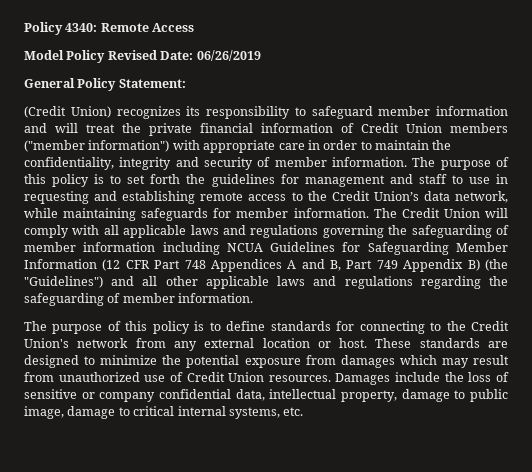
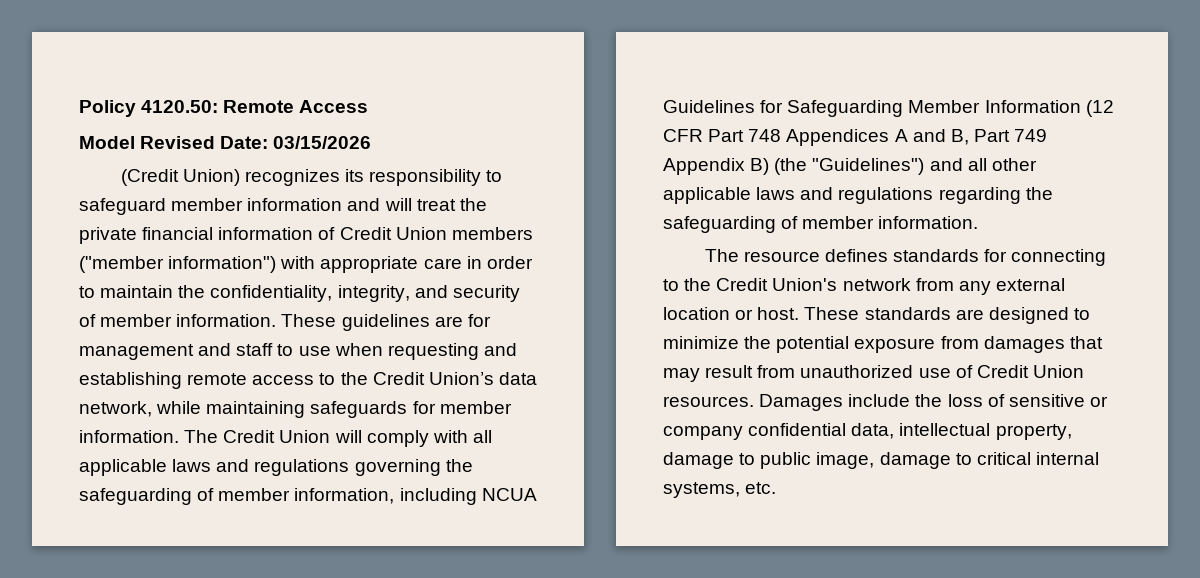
- Policy 4340: Remote Access
+ Policy 4120.50: Remote Access
- Model Policy Revised Date: 06/26/2019
- General Policy Statement:
+ Model Revised Date: 03/15/2026
- (Credit Union) recognizes its responsibility to safeguard member information and will treat the private financial information of Credit Union members ("member information") with appropriate care in order to maintain the confidentiality, integrity and security of member information.
+ (Credit Union) recognizes its responsibility to safeguard member information and will treat the private financial information of Credit Union members ("member information") with appropriate care in order to maintain the confidentiality, integrity, and security of member information.
- The purpose of this policy is to set forth the guidelines for management and staff to use in requesting and establishing remote access to the Credit Union’s data network, while maintaining safeguards for member information.
+ These guidelines are for management and staff to use when requesting and establishing remote access to the Credit Union’s data network, while maintaining safeguards for member information.
- The Credit Union will comply with all applicable laws and regulations governing the safeguarding of member information including NCUA Guidelines for Safeguarding Member Information (12 CFR Part 748 Appendices A and B, Part 749 Appendix B) (the "Guidelines") and all other applicable laws and regulations regarding the safeguarding of member information.
+ The Credit Union will comply with all applicable laws and regulations governing the safeguarding of member information, including NCUA Guidelines for Safeguarding Member Information (12 CFR Part 748 Appendices A and B, Part 749 Appendix B) (the "Guidelines") and all other applicable laws and regulations regarding the safeguarding of member information.
- The purpose of this policy is to define standards for connecting to the Credit Union's network from any external location or host.
+ The resource defines standards for connecting to the Credit Union's network from any external location or host.
- These standards are designed to minimize the potential exposure from damages which may result from unauthorized use of Credit Union resources.
+ These standards are designed to minimize the potential exposure from damages that may result from unauthorized use of Credit Union resources.

